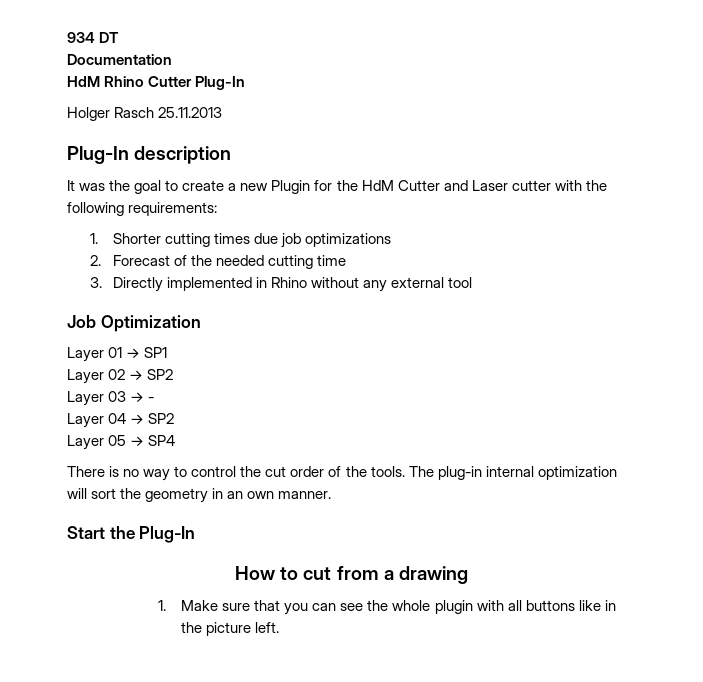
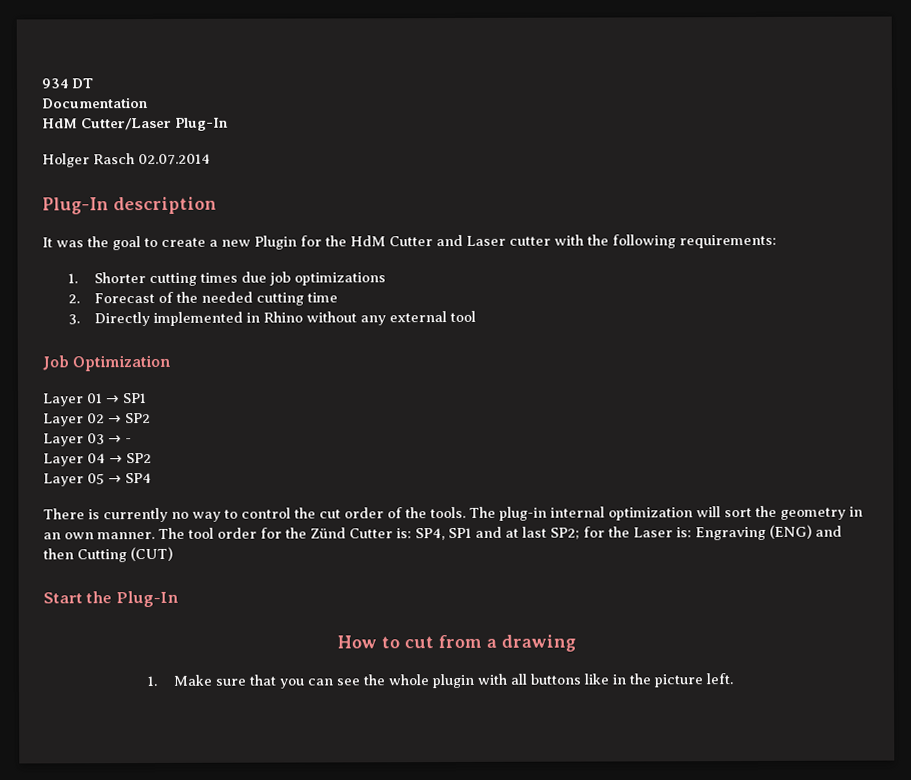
- HdM Rhino Cutter Plug-In
+ HdM Cutter/Laser Plug-In
- Holger Rasch 25.11.2013
+ Holger Rasch 02.07.2014
- There is no way to control the cut order of the tools.
+ There is currently no way to control the cut order of the tools.
+ The tool order for the Zünd Cutter is: SP4, SP1 and at last SP2; for the Laser is: Engraving (ENG) and then Cutting (CUT)

